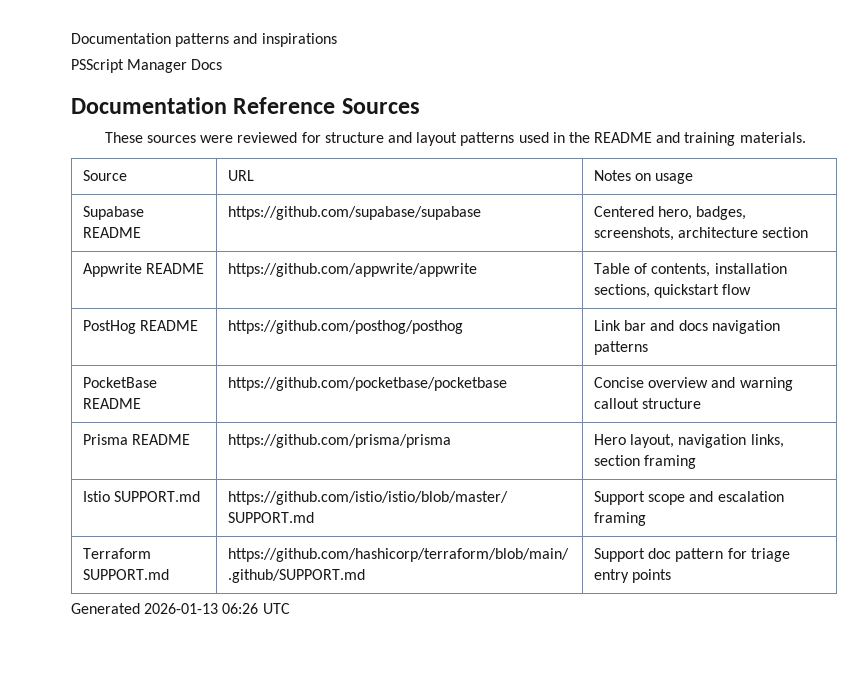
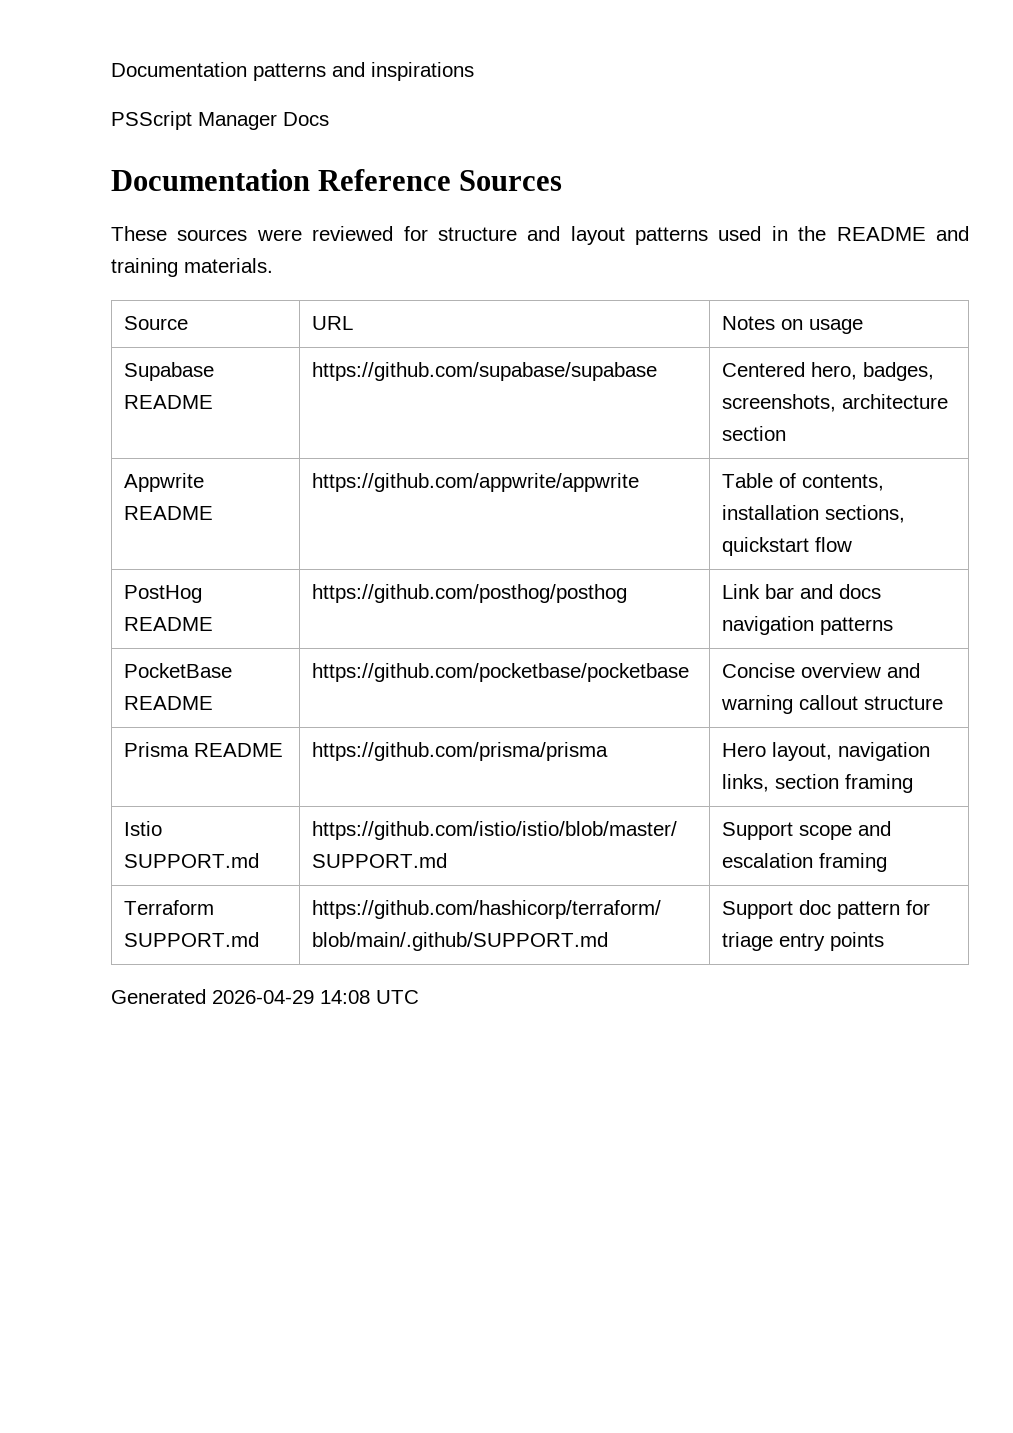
- Generated 2026-01-13 06:26 UTC
+ Generated 2026-04-29 14:08 UTC

